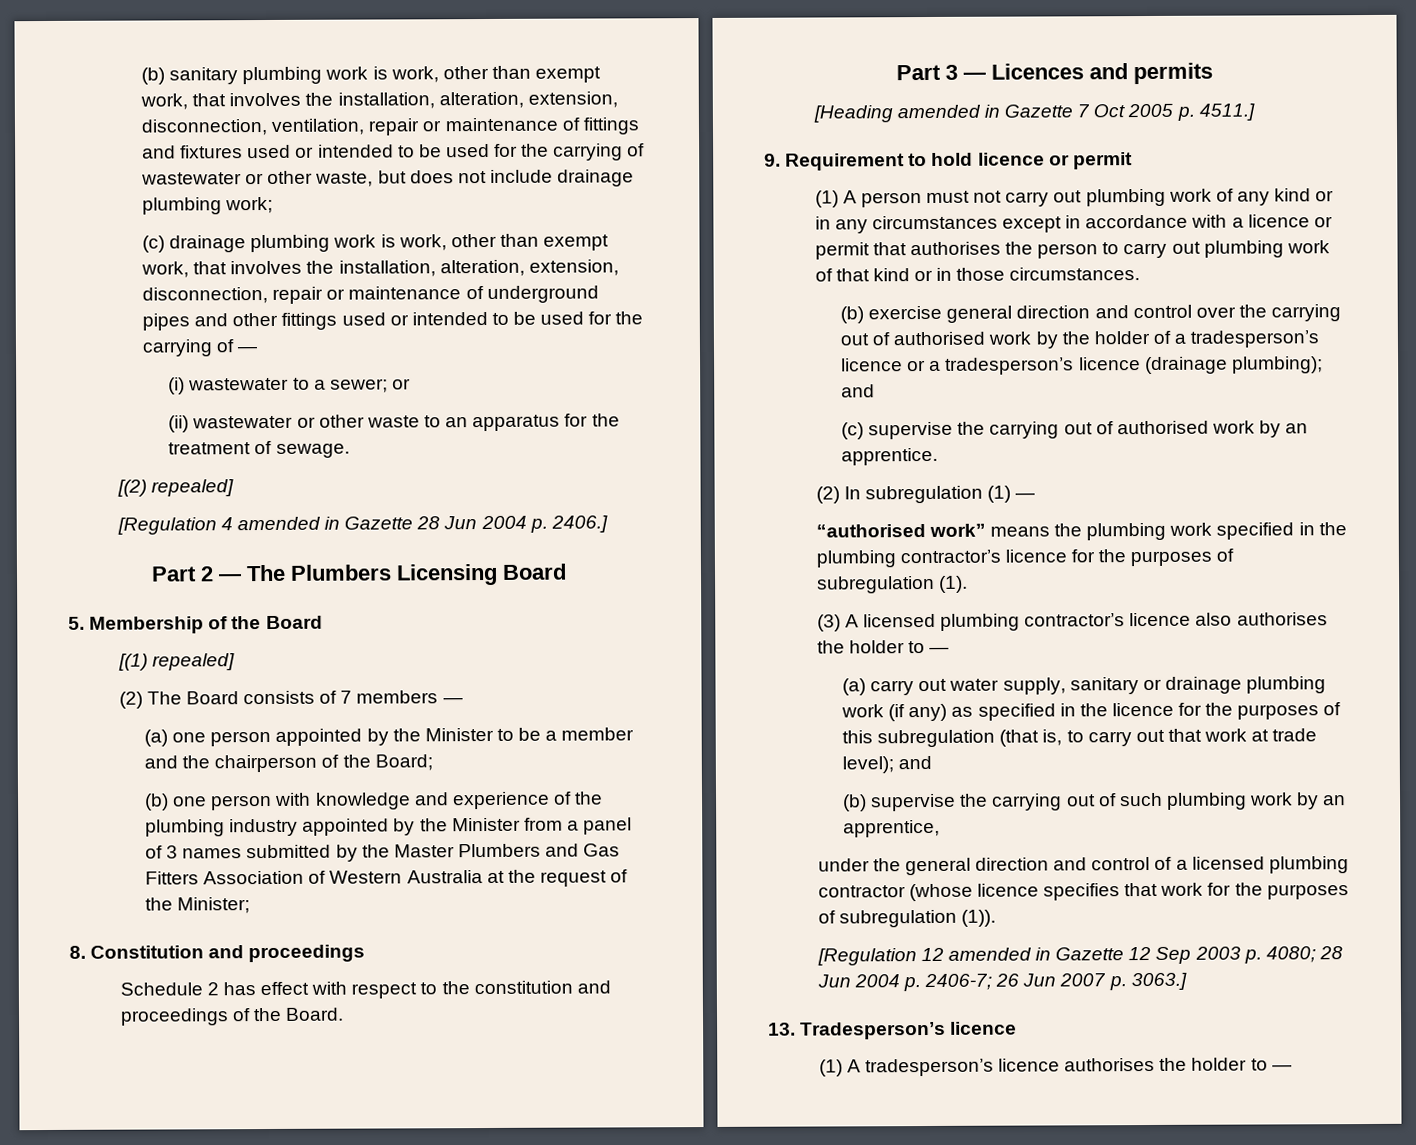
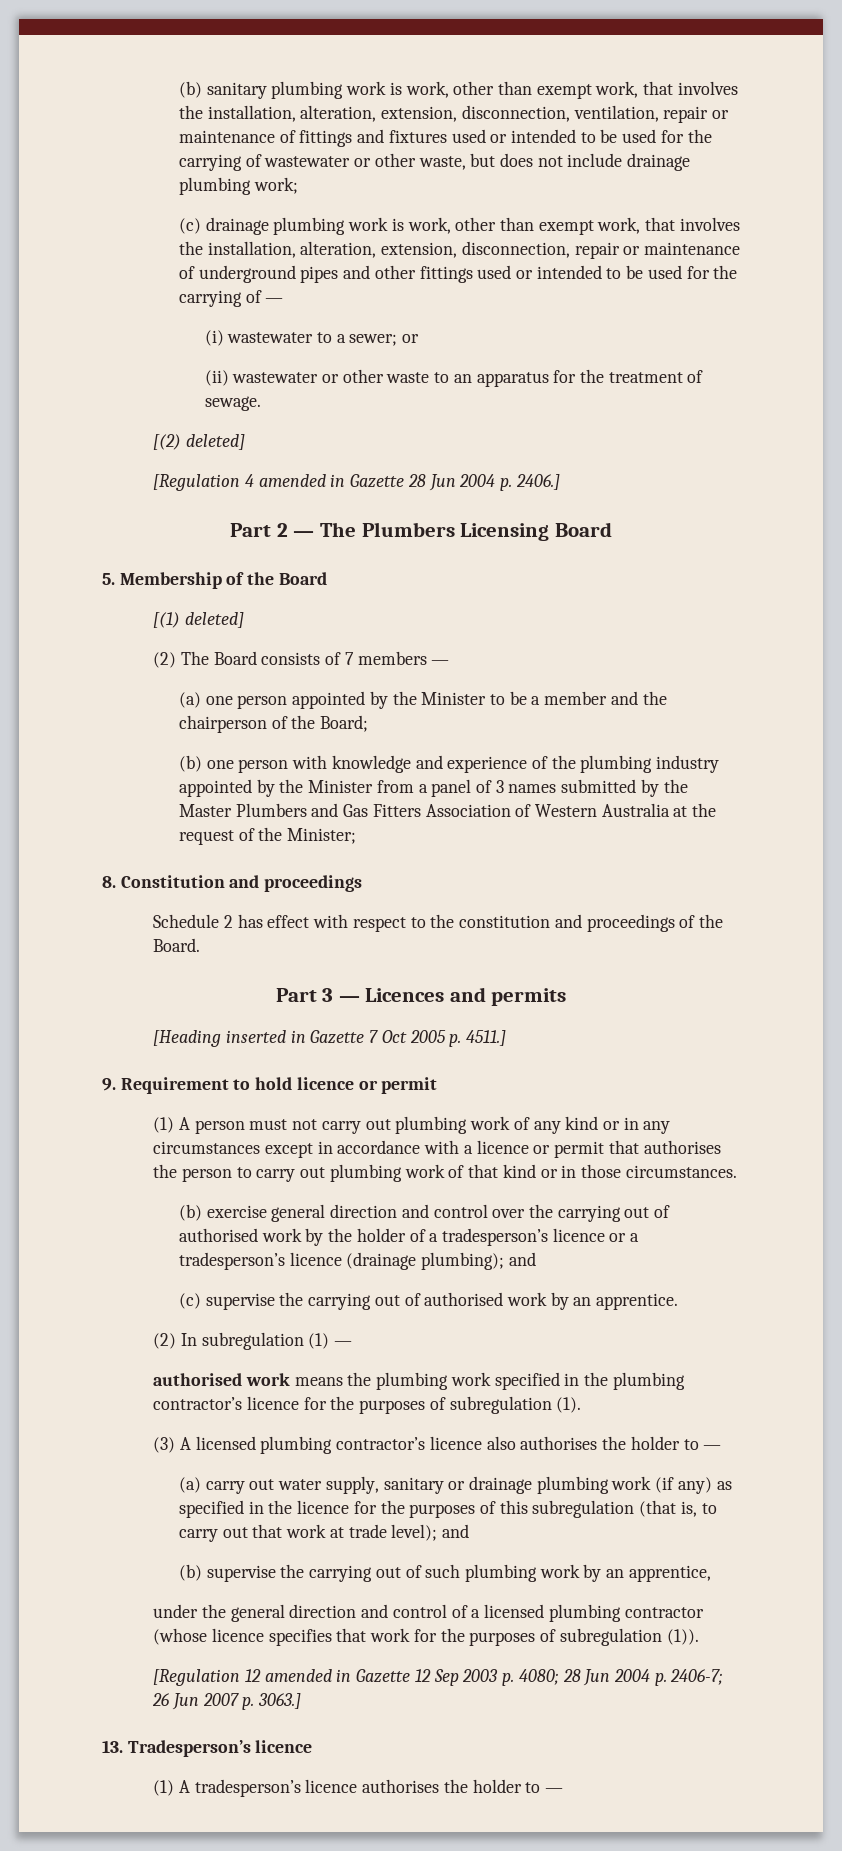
- [(2) repealed]
+ [(2) deleted]
- [(1) repealed]
+ [(1) deleted]
- [Heading amended in Gazette 7 Oct 2005 p. 4511.]
+ [Heading inserted in Gazette 7 Oct 2005 p. 4511.]
- “authorised work” means the plumbing work specified in the plumbing contractor’s licence for the purposes of subregulation (1).
+ authorised work means the plumbing work specified in the plumbing contractor’s licence for the purposes of subregulation (1).

